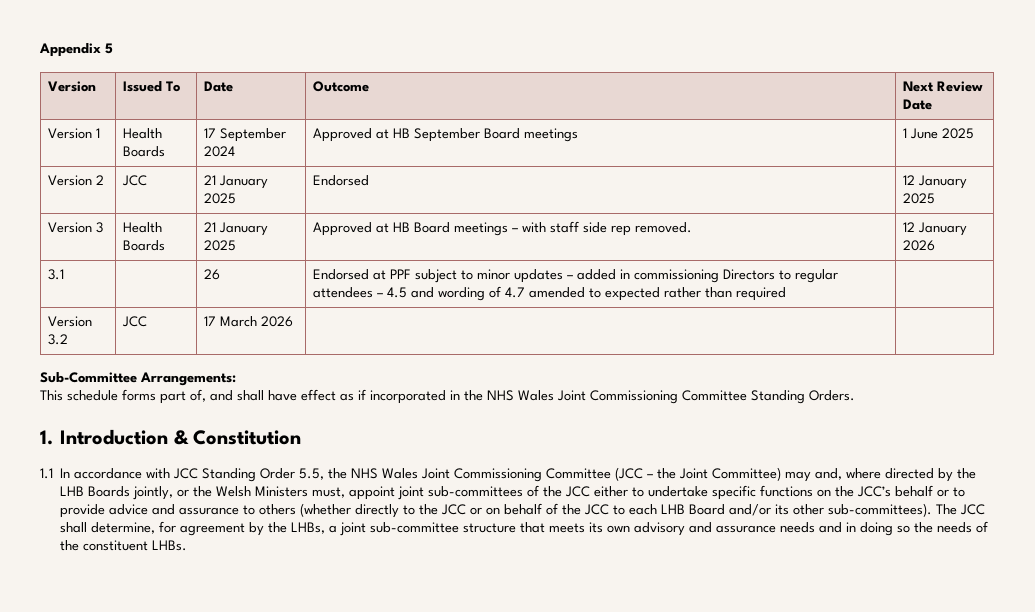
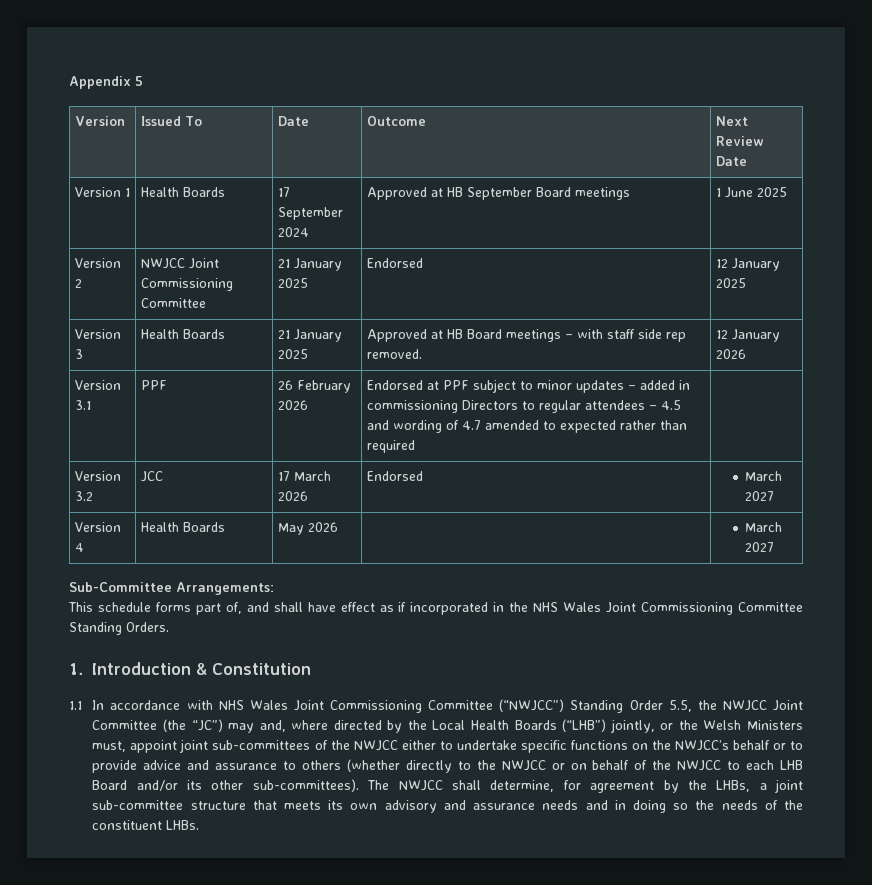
- Version 2 | JCC | 21 January 2025 | Endorsed | 12 January 2025
+ Version 2 | NWJCC Joint Commissioning Committee | 21 January 2025 | Endorsed | 12 January 2025
- 3.1 | | 26 | Endorsed at PPF subject to minor updates – added in commissioning Directors to regular attendees – 4.5 and wording of 4.7 amended to expected rather than required |
+ Version 3.1 | PPF | 26 February 2026 | Endorsed at PPF subject to minor updates – added in commissioning Directors to regular attendees – 4.5 and wording of 4.7 amended to expected rather than required |
- Version 3.2 | JCC | 17 March 2026 | |
+ Version 3.2 | JCC | 17 March 2026 | Endorsed | March 2027
+ Version 4 | Health Boards | May 2026 | | March 2027
- 1.1 In accordance with JCC Standing Order 5.5, the NHS Wales Joint Commissioning Committee (JCC – the Joint Committee) may and, where directed by the LHB Boards jointly, or the Welsh Ministers must, appoint joint sub-committees of the JCC either to undertake specific functions on the JCC’s behalf or to provide advice and assurance to others (whether directly to the JCC or on behalf of the JCC to each LHB Board and/or its other sub-committees).
+ 1.1 In accordance with NHS Wales Joint Commissioning Committee (“NWJCC”) Standing Order 5.5, the NWJCC Joint Committee (the “JC”) may and, where directed by the Local Health Boards (“LHB”) jointly, or the Welsh Ministers must, appoint joint sub-committees of the NWJCC either to undertake specific functions on the NWJCC’s behalf or to provide advice and assurance to others (whether directly to the NWJCC or on behalf of the NWJCC to each LHB Board and/or its other sub-committees).
- The JCC shall determine, for agreement by the LHBs, a joint sub-committee structure that meets its own advisory and assurance needs and in doing so the needs of the constituent LHBs.
+ The NWJCC shall determine, for agreement by the LHBs, a joint sub-committee structure that meets its own advisory and assurance needs and in doing so the needs of the constituent LHBs.

